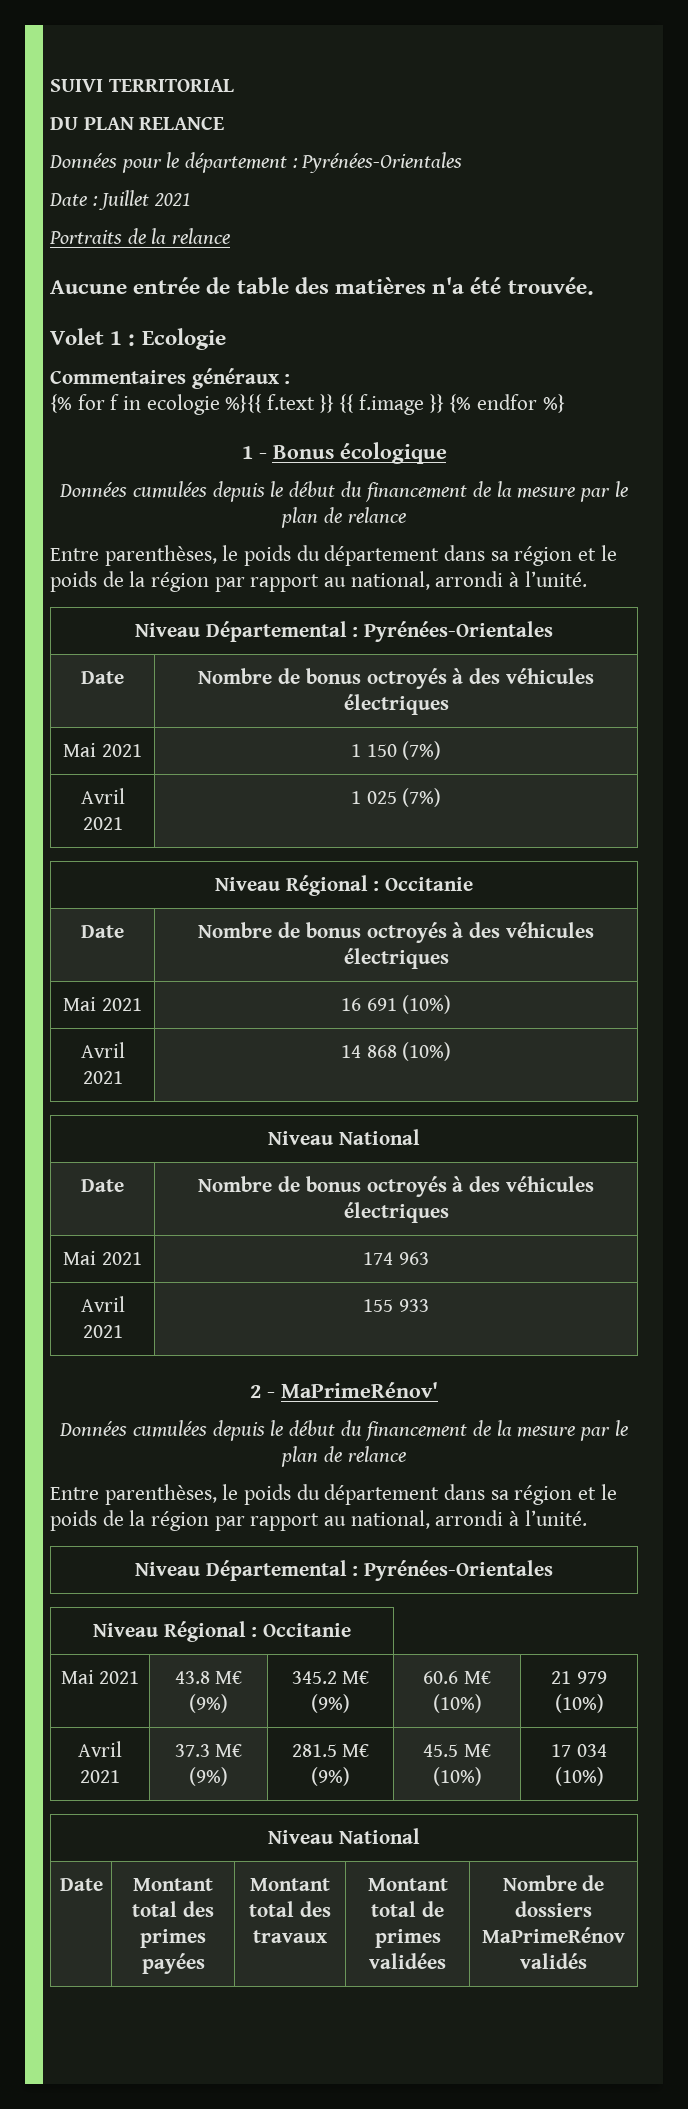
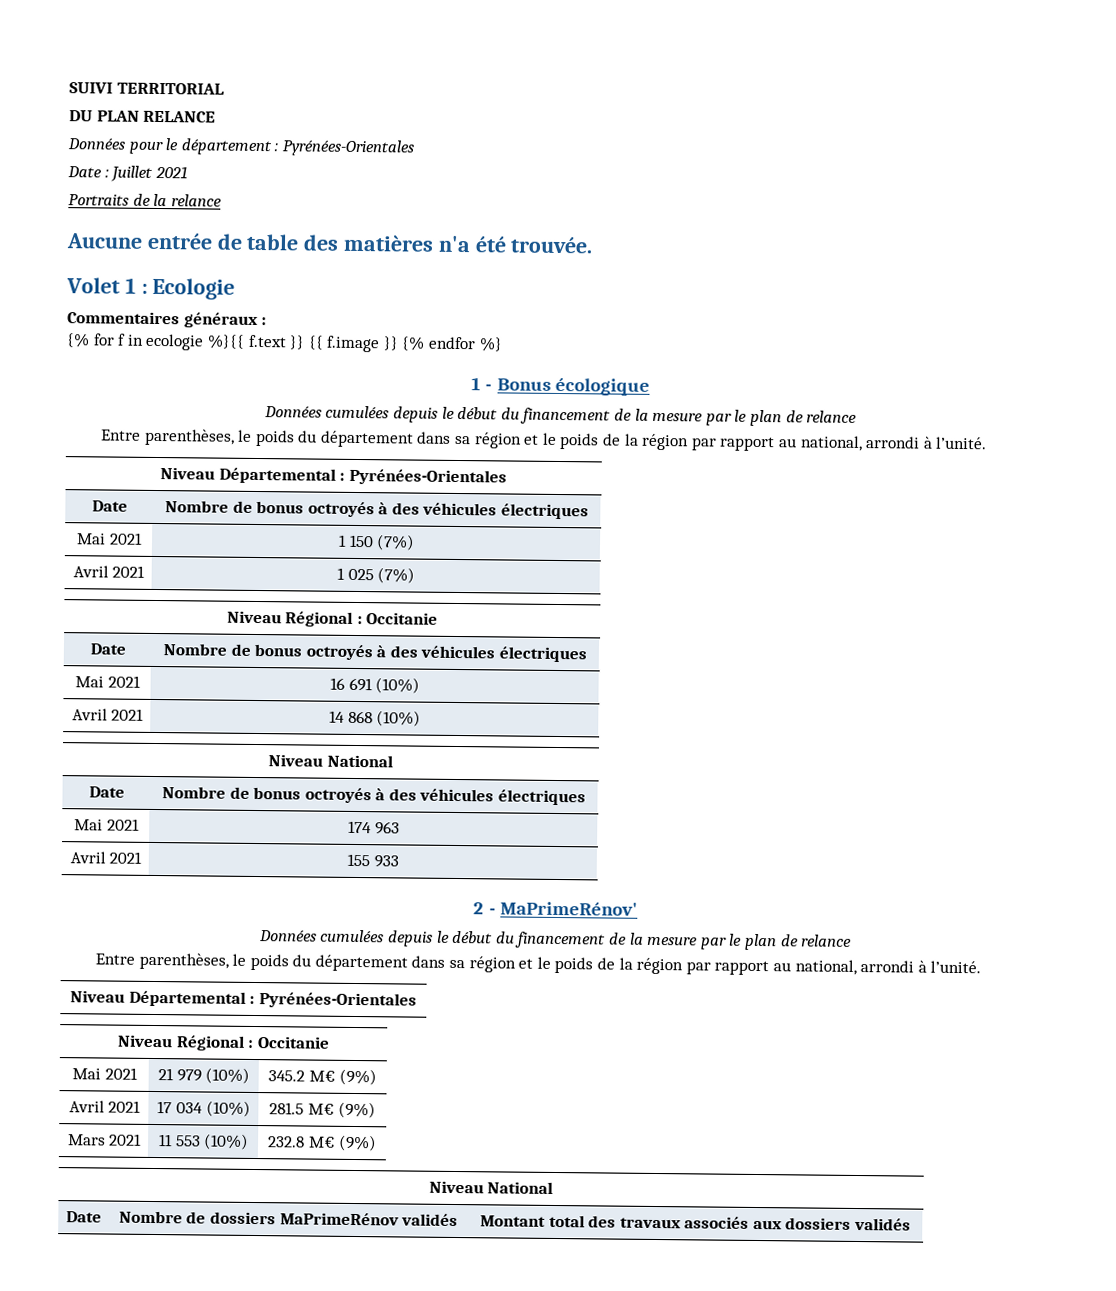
- Mai 2021 | 43.8 M€ (9%) | 345.2 M€ (9%) | 60.6 M€ (10%) | 21 979 (10%)
- Avril 2021 | 37.3 M€ (9%) | 281.5 M€ (9%) | 45.5 M€ (10%) | 17 034 (10%)
+ Mai 2021 | 21 979 (10%) | 345.2 M€ (9%)
+ Avril 2021 | 17 034 (10%) | 281.5 M€ (9%)
+ Mars 2021 | 11 553 (10%) | 232.8 M€ (9%)
  Niveau National
- Date | Montant total des primes payées | Montant total des travaux | Montant total de primes validées | Nombre de dossiers MaPrimeRénov validés
+ Date | Nombre de dossiers MaPrimeRénov validés | Montant total des travaux associés aux dossiers validés

